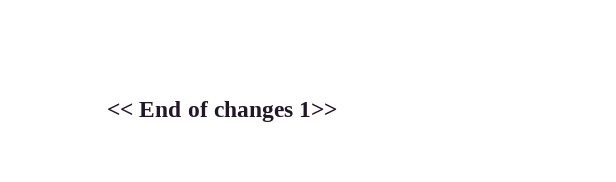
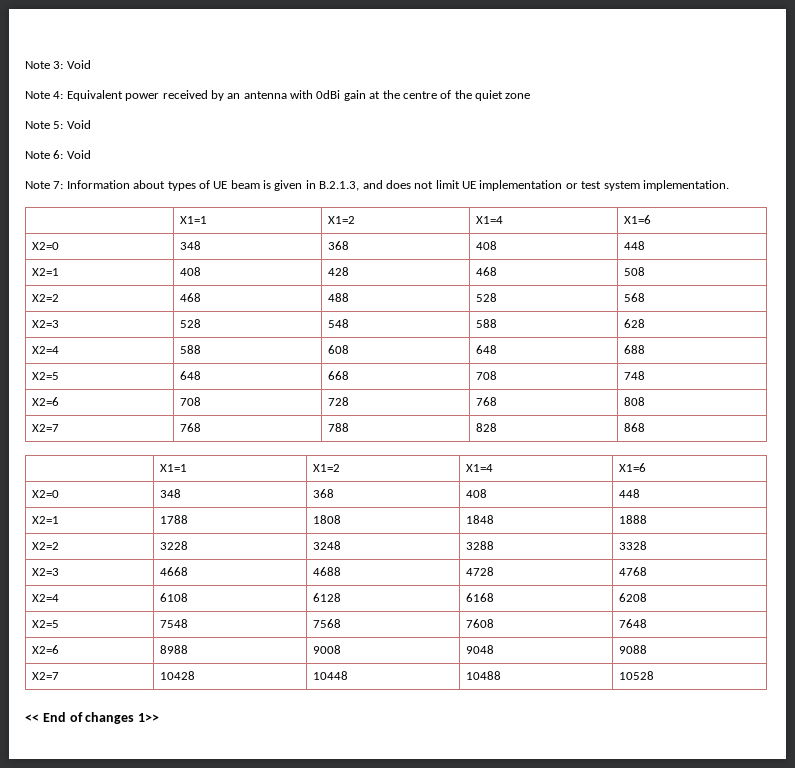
+ Note 3: Void
+ Note 4: Equivalent power received by an antenna with 0dBi gain at the centre of the quiet zone
+ Note 5: Void
+ Note 6: Void
+ Note 7: Information about types of UE beam is given in B.2.1.3, and does not limit UE implementation or test system implementation.
+ | X1=1 | X1=2 | X1=4 | X1=6
+ X2=0 | 348 | 368 | 408 | 448
+ X2=1 | 408 | 428 | 468 | 508
+ X2=2 | 468 | 488 | 528 | 568
+ X2=3 | 528 | 548 | 588 | 628
+ X2=4 | 588 | 608 | 648 | 688
+ X2=5 | 648 | 668 | 708 | 748
+ X2=6 | 708 | 728 | 768 | 808
+ X2=7 | 768 | 788 | 828 | 868
+ | X1=1 | X1=2 | X1=4 | X1=6
+ X2=0 | 348 | 368 | 408 | 448
+ X2=1 | 1788 | 1808 | 1848 | 1888
+ X2=2 | 3228 | 3248 | 3288 | 3328
+ X2=3 | 4668 | 4688 | 4728 | 4768
+ X2=4 | 6108 | 6128 | 6168 | 6208
+ X2=5 | 7548 | 7568 | 7608 | 7648
+ X2=6 | 8988 | 9008 | 9048 | 9088
+ X2=7 | 10428 | 10448 | 10488 | 10528

